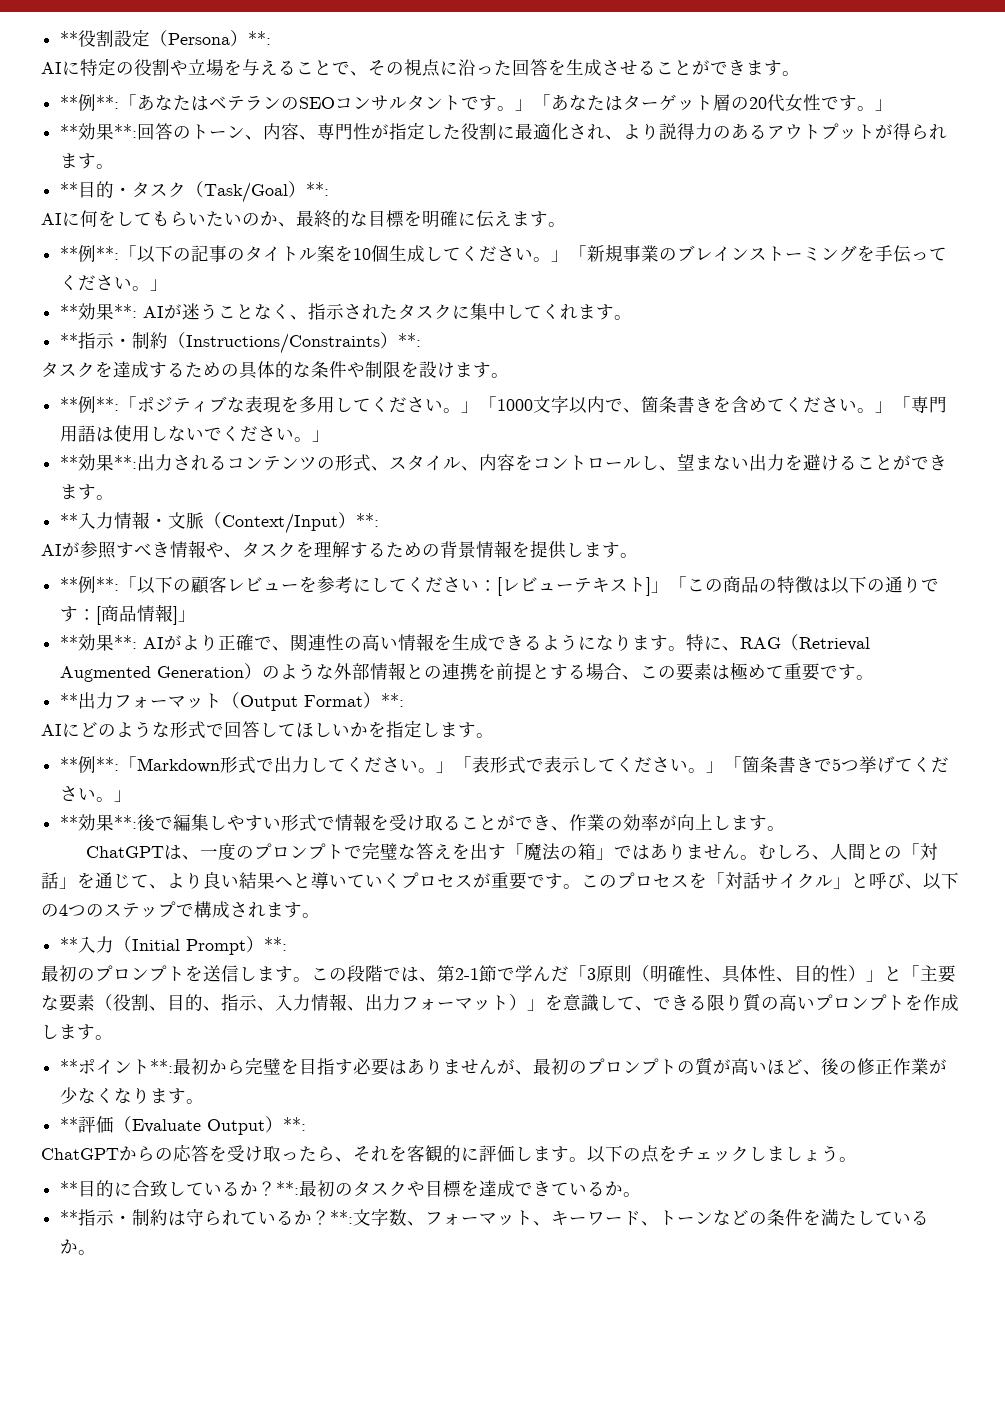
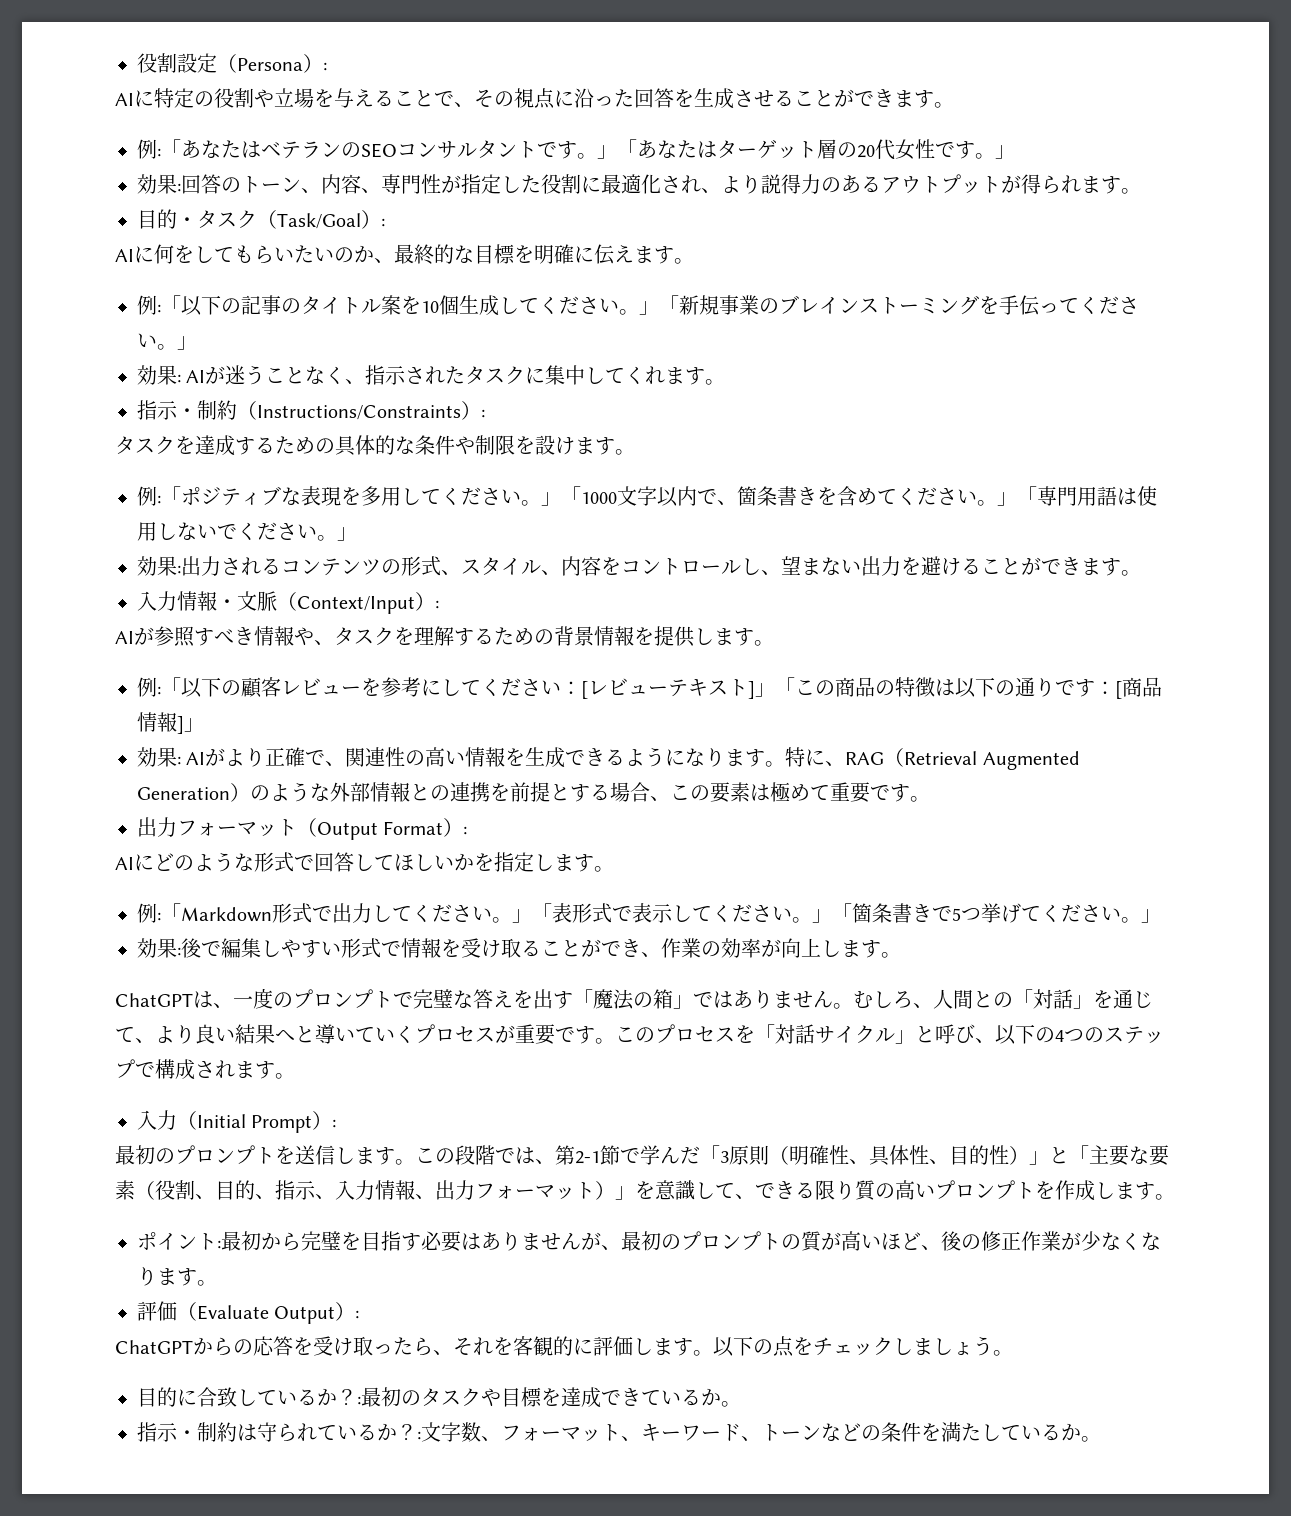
- **役割設定（Persona）**:
+ 役割設定（Persona）:
- **例**:「あなたはベテランのSEOコンサルタントです。」「あなたはターゲット層の20代女性です。」
+ 例:「あなたはベテランのSEOコンサルタントです。」「あなたはターゲット層の20代女性です。」
- **効果**:回答のトーン、内容、専門性が指定した役割に最適化され、より説得力のあるアウトプットが得られます。
+ 効果:回答のトーン、内容、専門性が指定した役割に最適化され、より説得力のあるアウトプットが得られます。
- **目的・タスク（Task/Goal）**:
+ 目的・タスク（Task/Goal）:
- **例**:「以下の記事のタイトル案を10個生成してください。」「新規事業のブレインストーミングを手伝ってください。」
+ 例:「以下の記事のタイトル案を10個生成してください。」「新規事業のブレインストーミングを手伝ってください。」
- **効果**: AIが迷うことなく、指示されたタスクに集中してくれます。
+ 効果: AIが迷うことなく、指示されたタスクに集中してくれます。
- **指示・制約（Instructions/Constraints）**:
+ 指示・制約（Instructions/Constraints）:
- **例**:「ポジティブな表現を多用してください。」「1000文字以内で、箇条書きを含めてください。」「専門用語は使用しないでください。」
+ 例:「ポジティブな表現を多用してください。」「1000文字以内で、箇条書きを含めてください。」「専門用語は使用しないでください。」
- **効果**:出力されるコンテンツの形式、スタイル、内容をコントロールし、望まない出力を避けることができます。
+ 効果:出力されるコンテンツの形式、スタイル、内容をコントロールし、望まない出力を避けることができます。
- **入力情報・文脈（Context/Input）**:
+ 入力情報・文脈（Context/Input）:
- **例**:「以下の顧客レビューを参考にしてください：[レビューテキスト]」「この商品の特徴は以下の通りです：[商品情報]」
+ 例:「以下の顧客レビューを参考にしてください：[レビューテキスト]」「この商品の特徴は以下の通りです：[商品情報]」
- **効果**: AIがより正確で、関連性の高い情報を生成できるようになります。
+ 効果: AIがより正確で、関連性の高い情報を生成できるようになります。
- **出力フォーマット（Output Format）**:
+ 出力フォーマット（Output Format）:
- **例**:「Markdown形式で出力してください。」「表形式で表示してください。」「箇条書きで5つ挙げてください。」
+ 例:「Markdown形式で出力してください。」「表形式で表示してください。」「箇条書きで5つ挙げてください。」
- **効果**:後で編集しやすい形式で情報を受け取ることができ、作業の効率が向上します。
+ 効果:後で編集しやすい形式で情報を受け取ることができ、作業の効率が向上します。
- **入力（Initial Prompt）**:
+ 入力（Initial Prompt）:
- **ポイント**:最初から完璧を目指す必要はありませんが、最初のプロンプトの質が高いほど、後の修正作業が少なくなります。
+ ポイント:最初から完璧を目指す必要はありませんが、最初のプロンプトの質が高いほど、後の修正作業が少なくなります。
- **評価（Evaluate Output）**:
+ 評価（Evaluate Output）:
- **目的に合致しているか？**:最初のタスクや目標を達成できているか。
+ 目的に合致しているか？:最初のタスクや目標を達成できているか。
- **指示・制約は守られているか？**:文字数、フォーマット、キーワード、トーンなどの条件を満たしているか。
+ 指示・制約は守られているか？:文字数、フォーマット、キーワード、トーンなどの条件を満たしているか。

